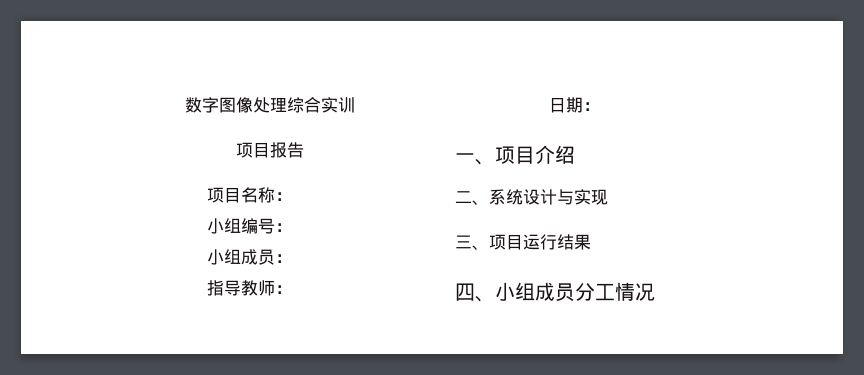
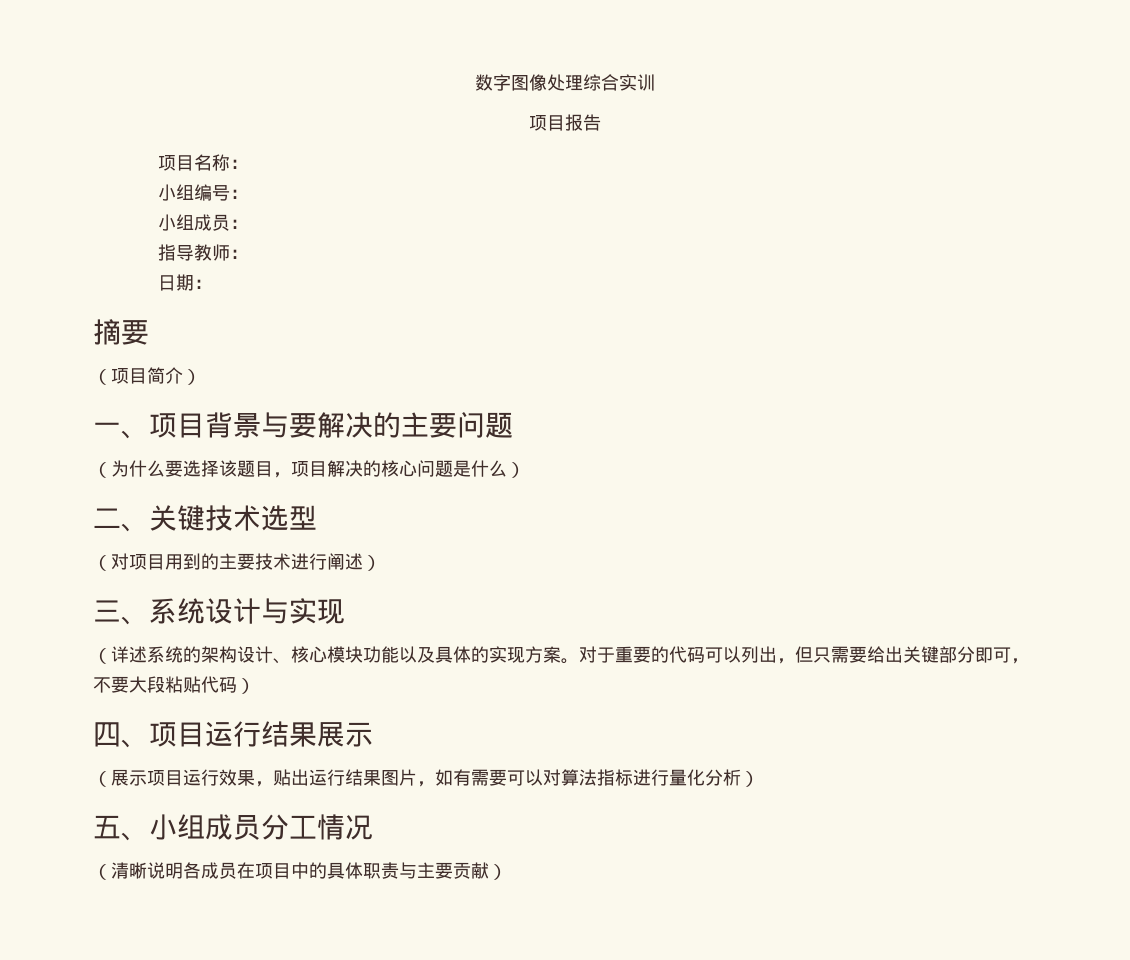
- 一、项目介绍
- 二、系统设计与实现
- 三、项目运行结果
- 四、小组成员分工情况
+ 摘要
+ （项目简介）
+ 一、项目背景与要解决的主要问题
+ （为什么要选择该题目，项目解决的核心问题是什么）
+ 二、关键技术选型
+ （对项目用到的主要技术进行阐述）
+ 三、系统设计与实现
+ （详述系统的架构设计、核心模块功能以及具体的实现方案。对于重要的代码可以列出，但只需要给出关键部分即可，不要大段粘贴代码）
+ 四、项目运行结果展示
+ （展示项目运行效果，贴出运行结果图片，如有需要可以对算法指标进行量化分析）
+ 五、小组成员分工情况
+ （清晰说明各成员在项目中的具体职责与主要贡献）

